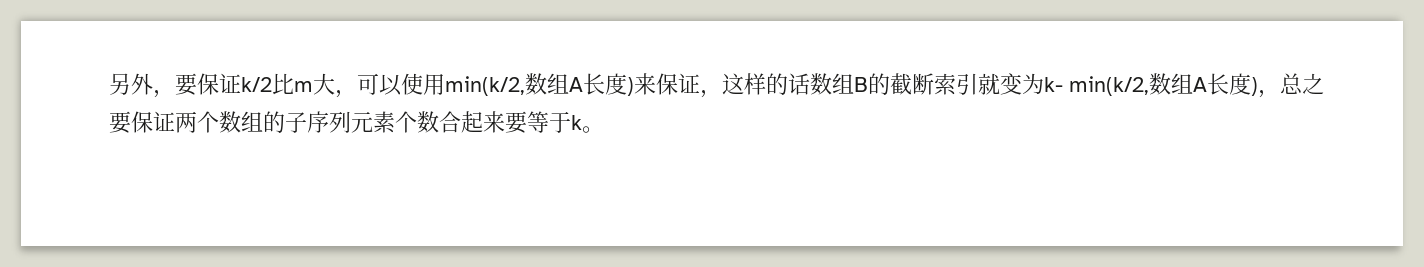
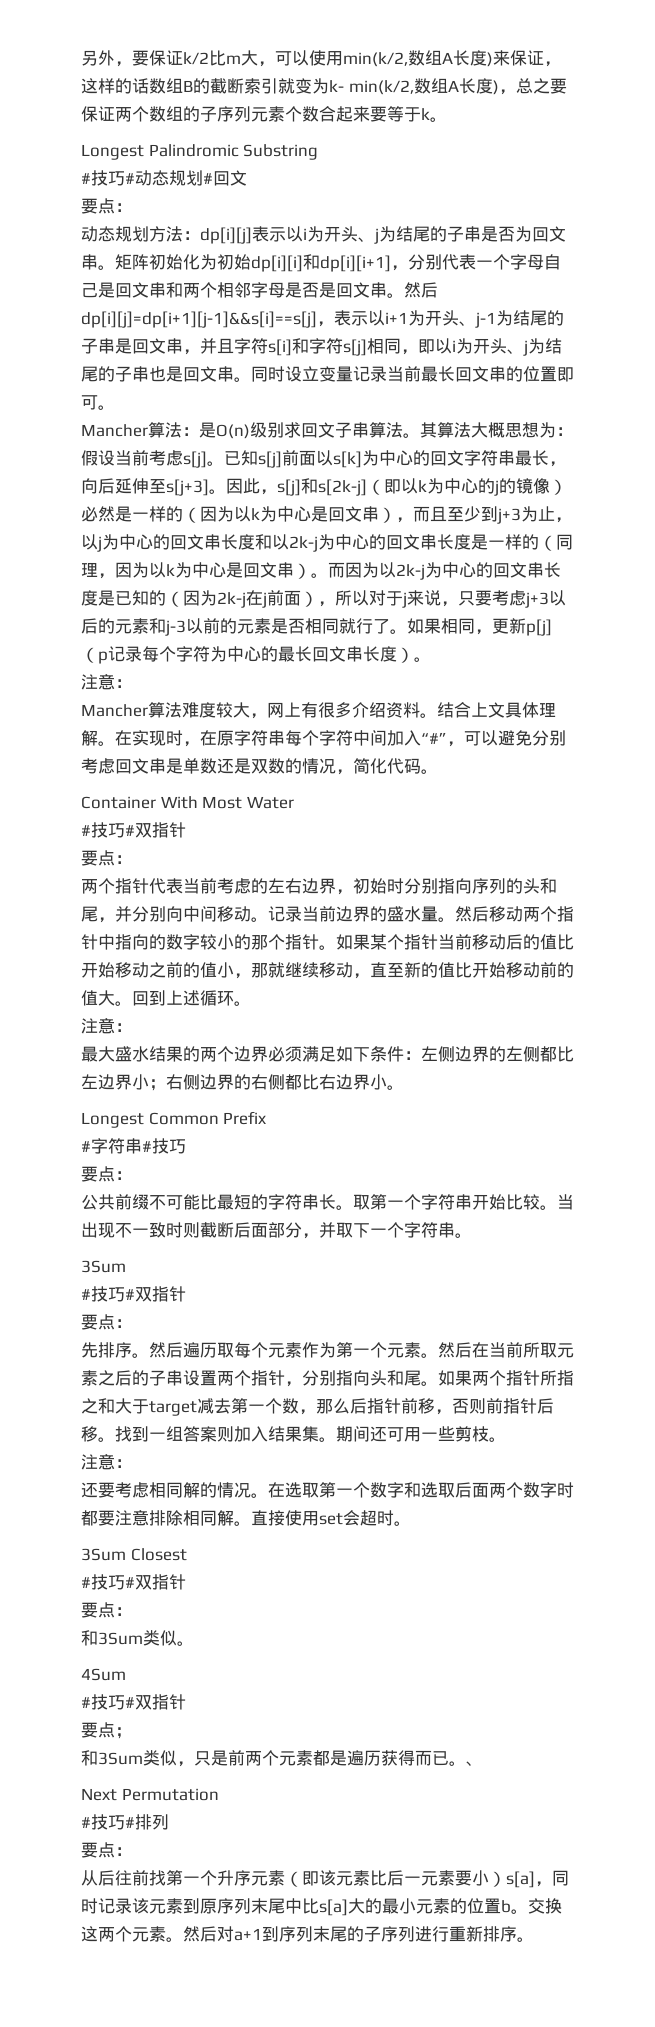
+ Longest Palindromic Substring
+ #技巧#动态规划#回文
+ 要点：
+ 动态规划方法：dp[i][j]表示以i为开头、j为结尾的子串是否为回文串。矩阵初始化为初始dp[i][i]和dp[i][i+1]，分别代表一个字母自己是回文串和两个相邻字母是否是回文串。然后dp[i][j]=dp[i+1][j-1]&&s[i]==s[j]，表示以i+1为开头、j-1为结尾的子串是回文串，并且字符s[i]和字符s[j]相同，即以i为开头、j为结尾的子串也是回文串。同时设立变量记录当前最长回文串的位置即可。
+ Mancher算法：是O(n)级别求回文子串算法。其算法大概思想为：假设当前考虑s[j]。已知s[j]前面以s[k]为中心的回文字符串最长，向后延伸至s[j+3]。因此，s[j]和s[2k-j]（即以k为中心的j的镜像）必然是一样的（因为以k为中心是回文串），而且至少到j+3为止，以j为中心的回文串长度和以2k-j为中心的回文串长度是一样的（同理，因为以k为中心是回文串）。而因为以2k-j为中心的回文串长度是已知的（因为2k-j在j前面），所以对于j来说，只要考虑j+3以后的元素和j-3以前的元素是否相同就行了。如果相同，更新p[j]（p记录每个字符为中心的最长回文串长度）。
+ 注意：
+ Mancher算法难度较大，网上有很多介绍资料。结合上文具体理解。在实现时，在原字符串每个字符中间加入“#”，可以避免分别考虑回文串是单数还是双数的情况，简化代码。
+ Container With Most Water
+ #技巧#双指针
+ 要点：
+ 两个指针代表当前考虑的左右边界，初始时分别指向序列的头和尾，并分别向中间移动。记录当前边界的盛水量。然后移动两个指针中指向的数字较小的那个指针。如果某个指针当前移动后的值比开始移动之前的值小，那就继续移动，直至新的值比开始移动前的值大。回到上述循环。
+ 注意：
+ 最大盛水结果的两个边界必须满足如下条件：左侧边界的左侧都比左边界小；右侧边界的右侧都比右边界小。
+ Longest Common Prefix
+ #字符串#技巧
+ 要点：
+ 公共前缀不可能比最短的字符串长。取第一个字符串开始比较。当出现不一致时则截断后面部分，并取下一个字符串。
+ 3Sum
+ #技巧#双指针
+ 要点：
+ 先排序。然后遍历取每个元素作为第一个元素。然后在当前所取元素之后的子串设置两个指针，分别指向头和尾。如果两个指针所指之和大于target减去第一个数，那么后指针前移，否则前指针后移。找到一组答案则加入结果集。期间还可用一些剪枝。
+ 注意：
+ 还要考虑相同解的情况。在选取第一个数字和选取后面两个数字时都要注意排除相同解。直接使用set会超时。
+ 3Sum Closest
+ #技巧#双指针
+ 要点：
+ 和3Sum类似。
+ 4Sum
+ #技巧#双指针
+ 要点；
+ 和3Sum类似，只是前两个元素都是遍历获得而已。、
+ Next Permutation
+ #技巧#排列
+ 要点：
+ 从后往前找第一个升序元素（即该元素比后一元素要小）s[a]，同时记录该元素到原序列末尾中比s[a]大的最小元素的位置b。交换这两个元素。然后对a+1到序列末尾的子序列进行重新排序。

